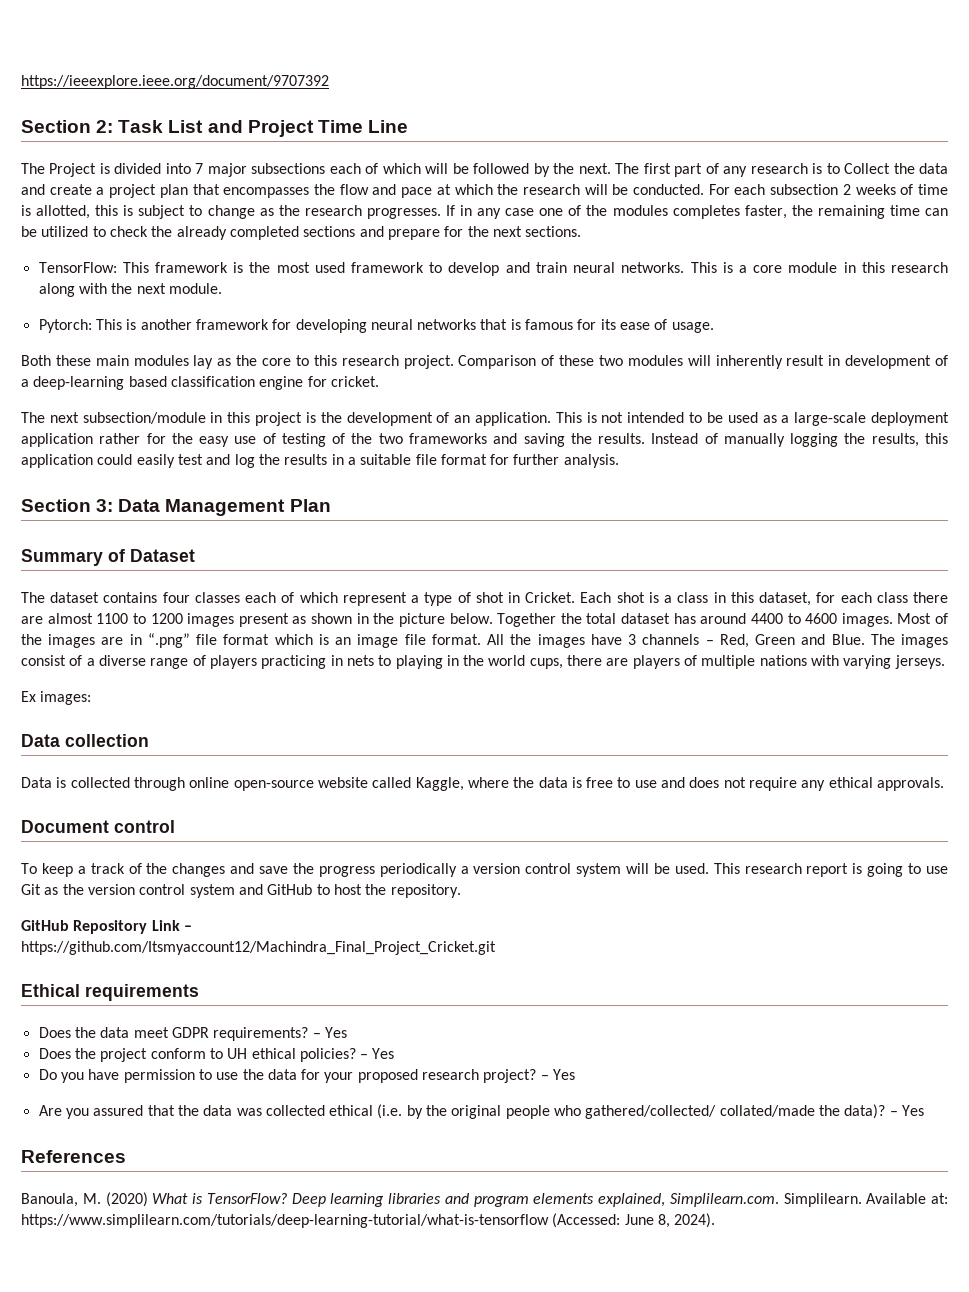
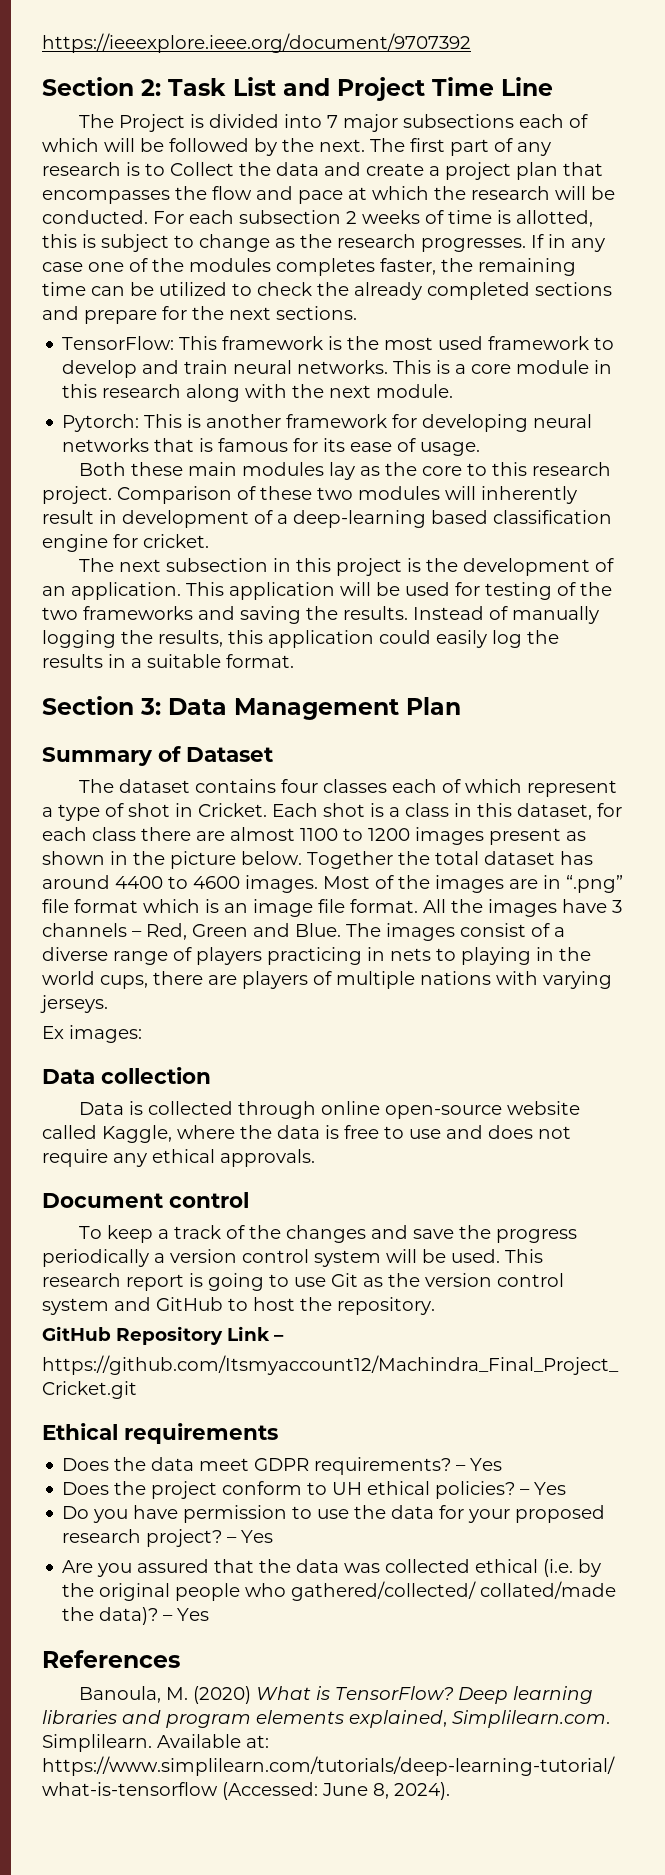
- The next subsection/module in this project is the development of an application.
+ The next subsection in this project is the development of an application.
- This is not intended to be used as a large-scale deployment application rather for the easy use of testing of the two frameworks and saving the results.
+ This application will be used for testing of the two frameworks and saving the results.
- Instead of manually logging the results, this application could easily test and log the results in a suitable file format for further analysis.
+ Instead of manually logging the results, this application could easily log the results in a suitable format.

